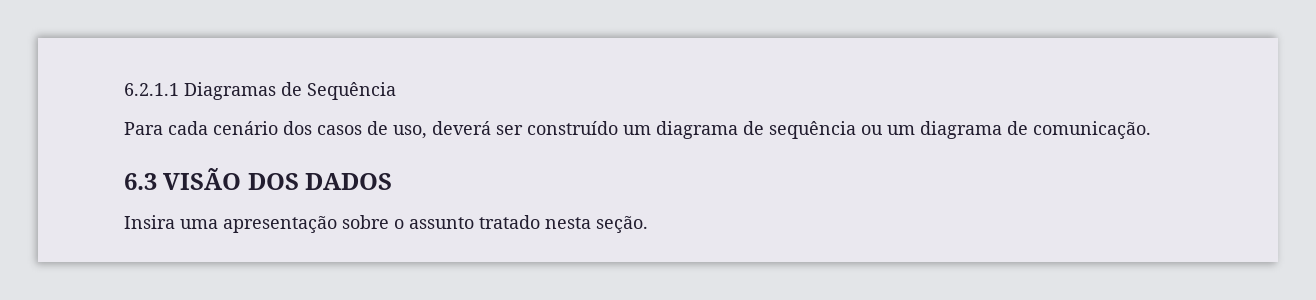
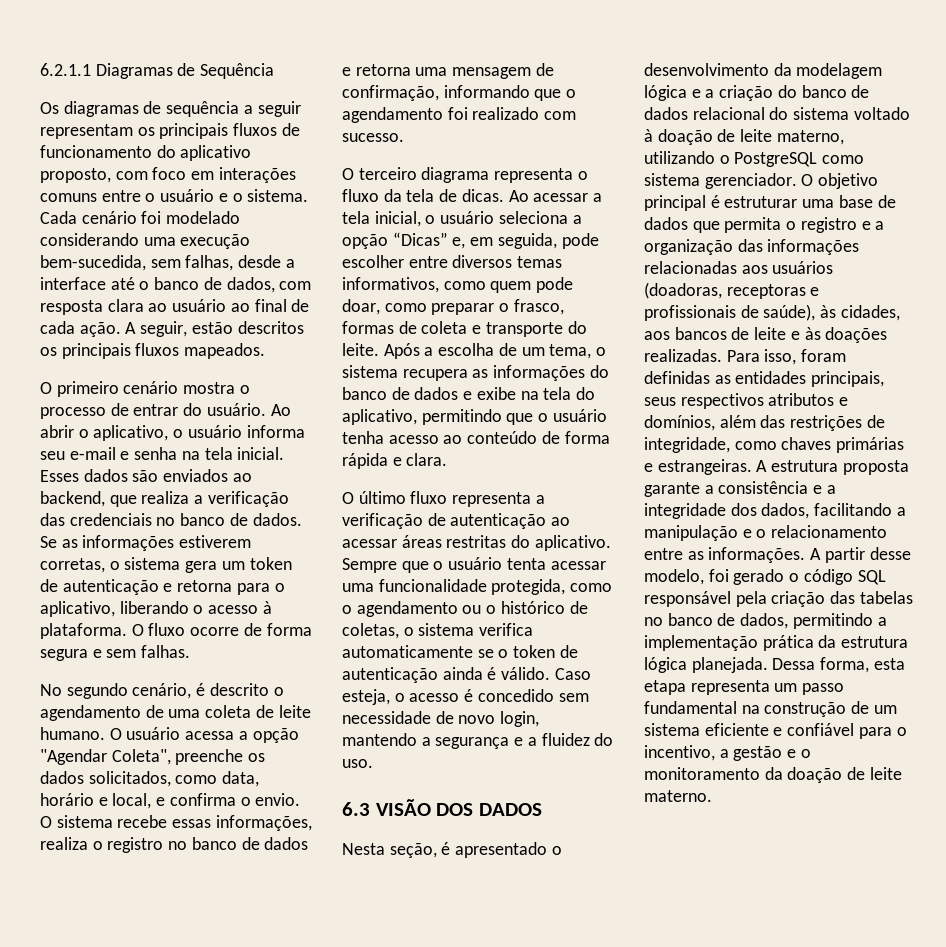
- Para cada cenário dos casos de uso, deverá ser construído um diagrama de sequência ou um diagrama de comunicação.
+ Os diagramas de sequência a seguir representam os principais fluxos de funcionamento do aplicativo proposto, com foco em interações comuns entre o usuário e o sistema. Cada cenário foi modelado considerando uma execução bem-sucedida, sem falhas, desde a interface até o banco de dados, com resposta clara ao usuário ao final de cada ação. A seguir, estão descritos os principais fluxos mapeados.
+ O primeiro cenário mostra o processo de entrar do usuário. Ao abrir o aplicativo, o usuário informa seu e-mail e senha na tela inicial. Esses dados são enviados ao backend, que realiza a verificação das credenciais no banco de dados. Se as informações estiverem corretas, o sistema gera um token de autenticação e retorna para o aplicativo, liberando o acesso à plataforma. O fluxo ocorre de forma segura e sem falhas.
+ No segundo cenário, é descrito o agendamento de uma coleta de leite humano. O usuário acessa a opção "Agendar Coleta", preenche os dados solicitados, como data, horário e local, e confirma o envio. O sistema recebe essas informações, realiza o registro no banco de dados e retorna uma mensagem de confirmação, informando que o agendamento foi realizado com sucesso.
+ O terceiro diagrama representa o fluxo da tela de dicas. Ao acessar a tela inicial, o usuário seleciona a opção “Dicas” e, em seguida, pode escolher entre diversos temas informativos, como quem pode doar, como preparar o frasco, formas de coleta e transporte do leite. Após a escolha de um tema, o sistema recupera as informações do banco de dados e exibe na tela do aplicativo, permitindo que o usuário tenha acesso ao conteúdo de forma rápida e clara.
+ O último fluxo representa a verificação de autenticação ao acessar áreas restritas do aplicativo. Sempre que o usuário tenta acessar uma funcionalidade protegida, como o agendamento ou o histórico de coletas, o sistema verifica automaticamente se o token de autenticação ainda é válido. Caso esteja, o acesso é concedido sem necessidade de novo login, mantendo a segurança e a fluidez do uso.
  6.3 VISÃO DOS DADOS
- Insira uma apresentação sobre o assunto tratado nesta seção.
+ Nesta seção, é apresentado o desenvolvimento da modelagem lógica e a criação do banco de dados relacional do sistema voltado à doação de leite materno, utilizando o PostgreSQL como sistema gerenciador. O objetivo principal é estruturar uma base de dados que permita o registro e a organização das informações relacionadas aos usuários (doadoras, receptoras e profissionais de saúde), às cidades, aos bancos de leite e às doações realizadas. Para isso, foram definidas as entidades principais, seus respectivos atributos e domínios, além das restrições de integridade, como chaves primárias e estrangeiras. A estrutura proposta garante a consistência e a integridade dos dados, facilitando a manipulação e o relacionamento entre as informações. A partir desse modelo, foi gerado o código SQL responsável pela criação das tabelas no banco de dados, permitindo a implementação prática da estrutura lógica planejada. Dessa forma, esta etapa representa um passo fundamental na construção de um sistema eficiente e confiável para o incentivo, a gestão e o monitoramento da doação de leite materno.

